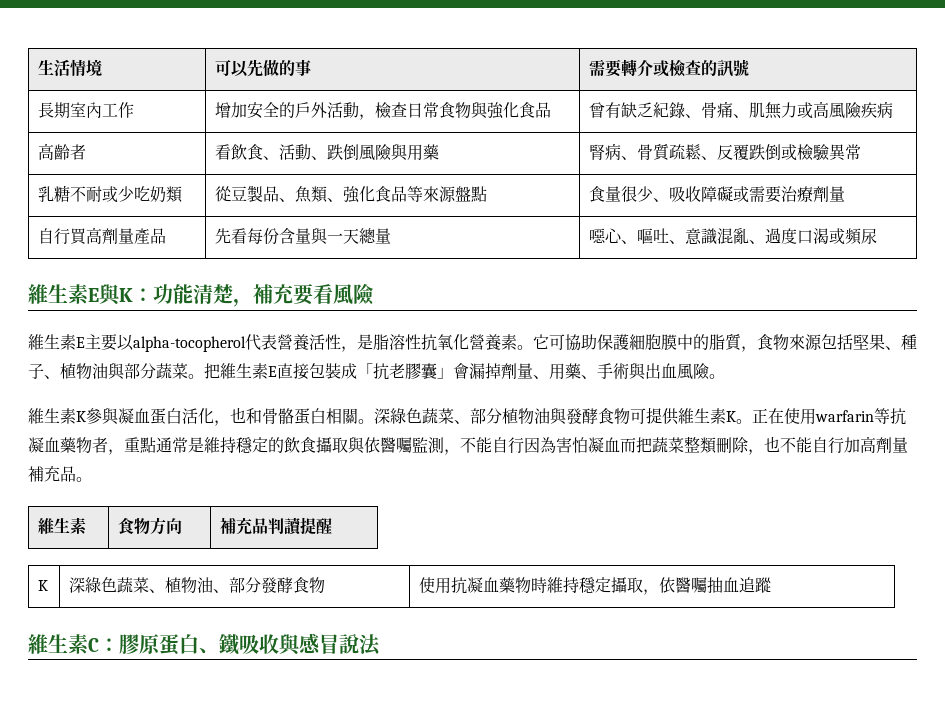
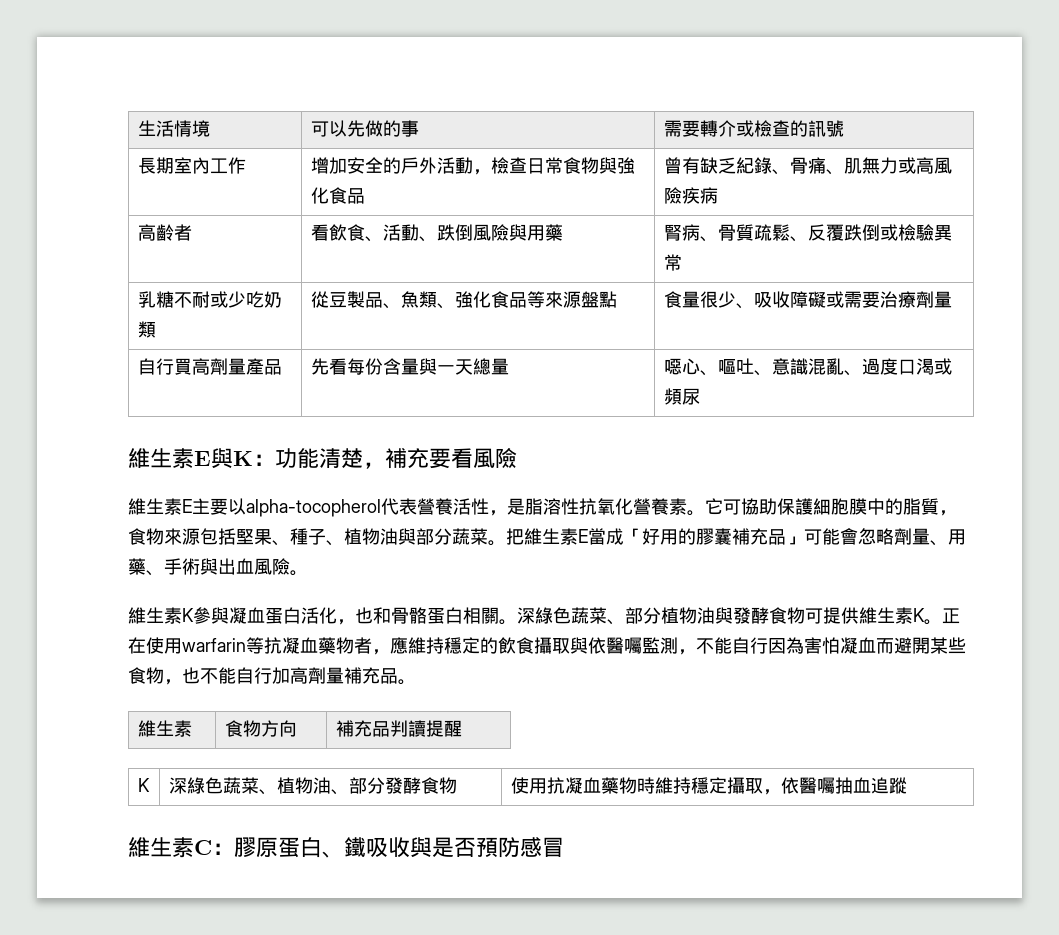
- 把維生素E直接包裝成「抗老膠囊」會漏掉劑量、用藥、手術與出血風險。
+ 把維生素E當成「好用的膠囊補充品」可能會忽略劑量、用藥、手術與出血風險。
- 正在使用warfarin等抗凝血藥物者，重點通常是維持穩定的飲食攝取與依醫囑監測，不能自行因為害怕凝血而把蔬菜整類刪除，也不能自行加高劑量補充品。
+ 正在使用warfarin等抗凝血藥物者，應維持穩定的飲食攝取與依醫囑監測，不能自行因為害怕凝血而避開某些食物，也不能自行加高劑量補充品。
- 維生素C：膠原蛋白、鐵吸收與感冒說法
+ 維生素C：膠原蛋白、鐵吸收與是否預防感冒

